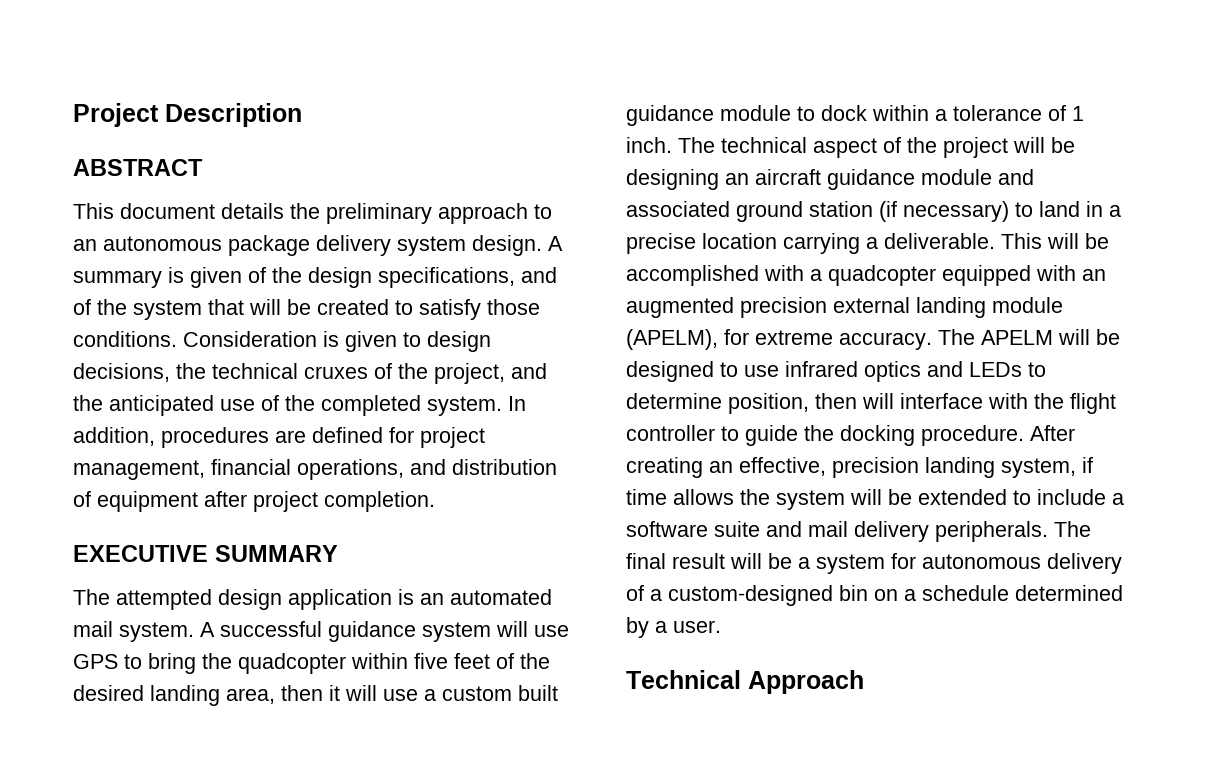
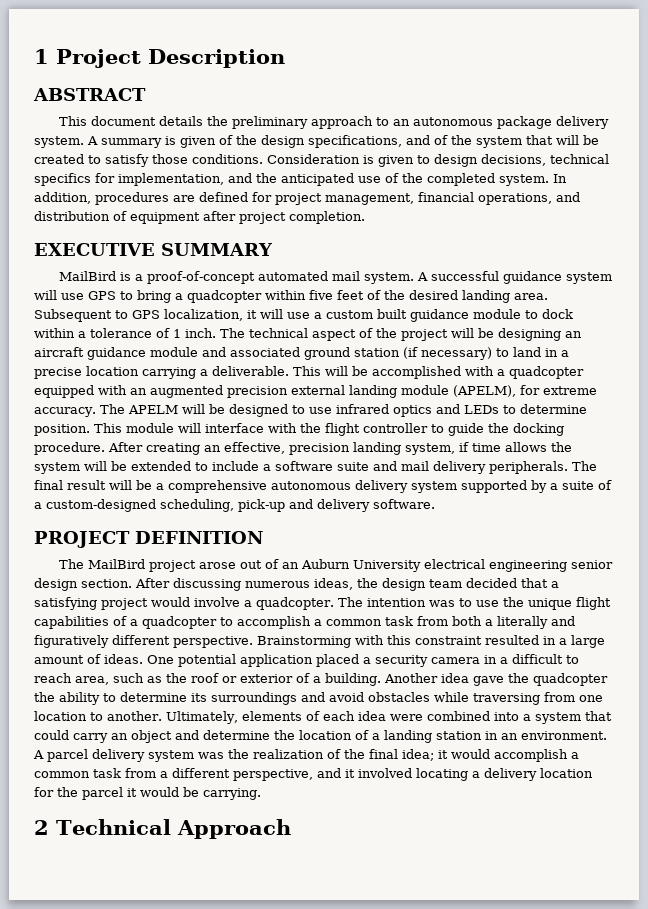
- Project Description
+ 1 Project Description
- This document details the preliminary approach to an autonomous package delivery system design.
+ This document details the preliminary approach to an autonomous package delivery system.
- Consideration is given to design decisions, the technical cruxes of the project, and the anticipated use of the completed system.
+ Consideration is given to design decisions, technical specifics for implementation, and the anticipated use of the completed system.
- The attempted design application is an automated mail system.
+ MailBird is a proof-of-concept automated mail system.
- A successful guidance system will use GPS to bring the quadcopter within five feet of the desired landing area, then it will use a custom built guidance module to dock within a tolerance of 1 inch.
+ A successful guidance system will use GPS to bring a quadcopter within five feet of the desired landing area. Subsequent to GPS localization, it will use a custom built guidance module to dock within a tolerance of 1 inch.
- The APELM will be designed to use infrared optics and LEDs to determine position, then will interface with the flight controller to guide the docking procedure.
+ The APELM will be designed to use infrared optics and LEDs to determine position. This module will interface with the flight controller to guide the docking procedure.
- The final result will be a system for autonomous delivery of a custom-designed bin on a schedule determined by a user.
- Technical Approach
+ The final result will be a comprehensive autonomous delivery system supported by a suite of a custom-designed scheduling, pick-up and delivery software.
+ PROJECT DEFINITION
+ The MailBird project arose out of an Auburn University electrical engineering senior design section. After discussing numerous ideas, the design team decided that a satisfying project would involve a quadcopter. The intention was to use the unique flight capabilities of a quadcopter to accomplish a common task from both a literally and figuratively different perspective. Brainstorming with this constraint resulted in a large amount of ideas. One potential application placed a security camera in a difficult to reach area, such as the roof or exterior of a building. Another idea gave the quadcopter the ability to determine its surroundings and avoid obstacles while traversing from one location to another. Ultimately, elements of each idea were combined into a system that could carry an object and determine the location of a landing station in an environment. A parcel delivery system was the realization of the final idea; it would accomplish a common task from a different perspective, and it involved locating a delivery location for the parcel it would be carrying.
+ 2 Technical Approach

